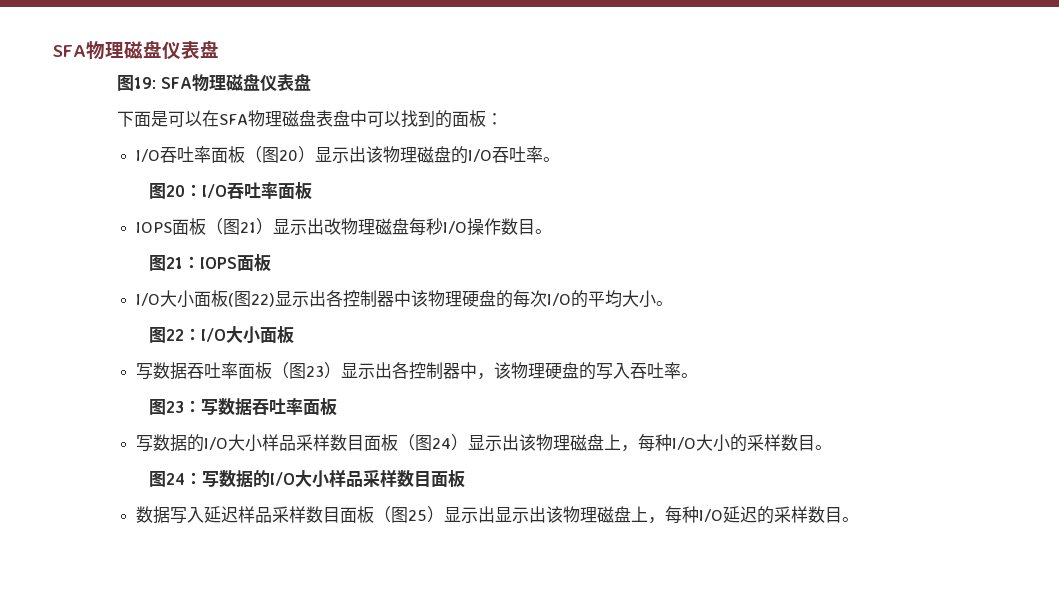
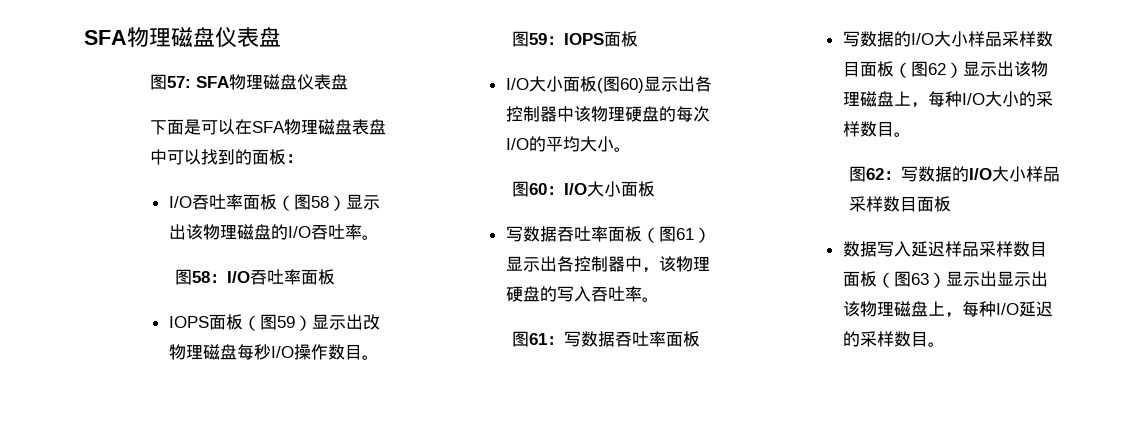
- 图19: SFA物理磁盘仪表盘
+ 图57: SFA物理磁盘仪表盘
- I/O吞吐率面板（图20）显示出该物理磁盘的I/O吞吐率。
+ I/O吞吐率面板（图58）显示出该物理磁盘的I/O吞吐率。
- 图20：I/O吞吐率面板
+ 图58：I/O吞吐率面板
- IOPS面板（图21）显示出改物理磁盘每秒I/O操作数目。
+ IOPS面板（图59）显示出改物理磁盘每秒I/O操作数目。
- 图21：IOPS面板
+ 图59：IOPS面板
- I/O大小面板(图22)显示出各控制器中该物理硬盘的每次I/O的平均大小。
+ I/O大小面板(图60)显示出各控制器中该物理硬盘的每次I/O的平均大小。
- 图22：I/O大小面板
+ 图60：I/O大小面板
- 写数据吞吐率面板（图23）显示出各控制器中，该物理硬盘的写入吞吐率。
+ 写数据吞吐率面板（图61）显示出各控制器中，该物理硬盘的写入吞吐率。
- 图23：写数据吞吐率面板
+ 图61：写数据吞吐率面板
- 写数据的I/O大小样品采样数目面板（图24）显示出该物理磁盘上，每种I/O大小的采样数目。
+ 写数据的I/O大小样品采样数目面板（图62）显示出该物理磁盘上，每种I/O大小的采样数目。
- 图24：写数据的I/O大小样品采样数目面板
+ 图62：写数据的I/O大小样品采样数目面板
- 数据写入延迟样品采样数目面板（图25）显示出显示出该物理磁盘上，每种I/O延迟的采样数目。
+ 数据写入延迟样品采样数目面板（图63）显示出显示出该物理磁盘上，每种I/O延迟的采样数目。

